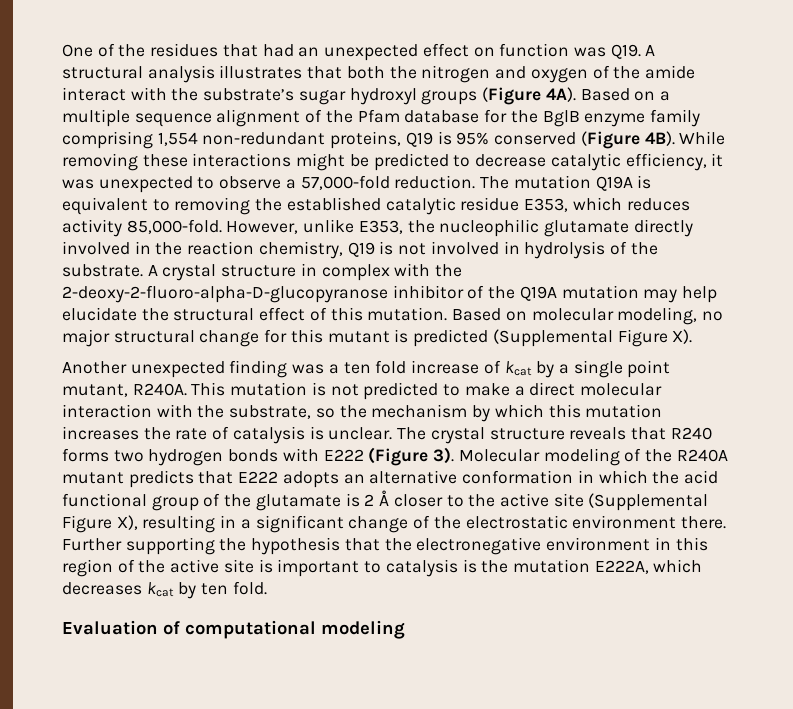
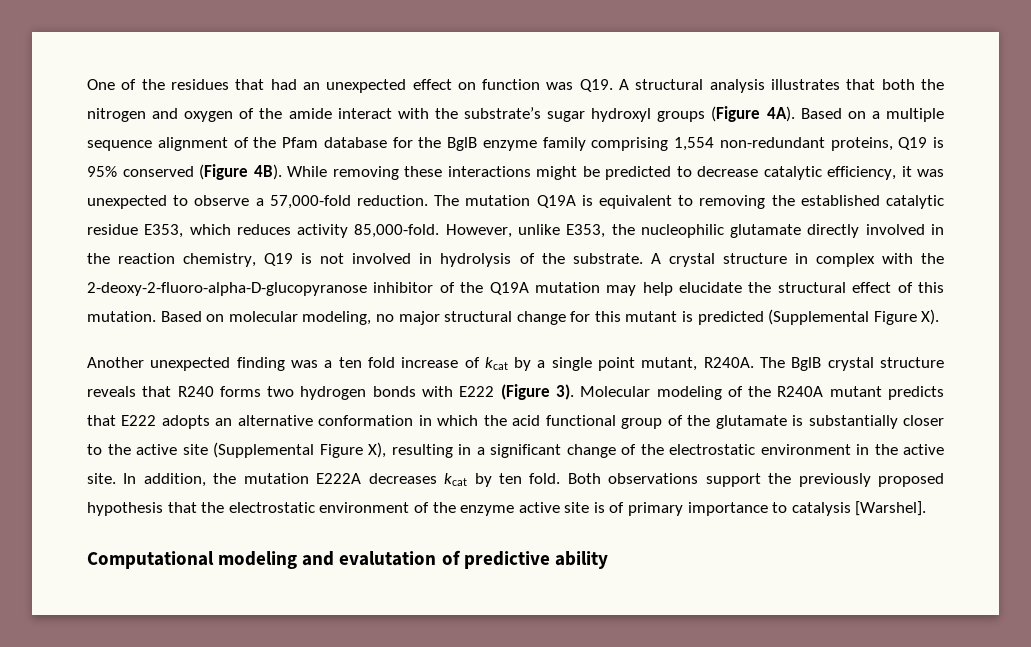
- This mutation is not predicted to make a direct molecular interaction with the substrate, so the mechanism by which this mutation increases the rate of catalysis is unclear. The crystal structure reveals that R240 forms two hydrogen bonds with E222 (Figure 3).
+ The BglB crystal structure reveals that R240 forms two hydrogen bonds with E222 (Figure 3).
- Molecular modeling of the R240A mutant predicts that E222 adopts an alternative conformation in which the acid functional group of the glutamate is 2 Å closer to the active site (Supplemental Figure X), resulting in a significant change of the electrostatic environment there. Further supporting the hypothesis that the electronegative environment in this region of the active site is important to catalysis is the mutation E222A, which decreases kcat by ten fold.
- Evaluation of computational modeling
+ Molecular modeling of the R240A mutant predicts that E222 adopts an alternative conformation in which the acid functional group of the glutamate is substantially closer to the active site (Supplemental Figure X), resulting in a significant change of the electrostatic environment in the active site. In addition, the mutation E222A decreases kcat by ten fold. Both observations support the previously proposed hypothesis that the electrostatic environment of the enzyme active site is of primary importance to catalysis [Warshel].
+ Computational modeling and evalutation of predictive ability

